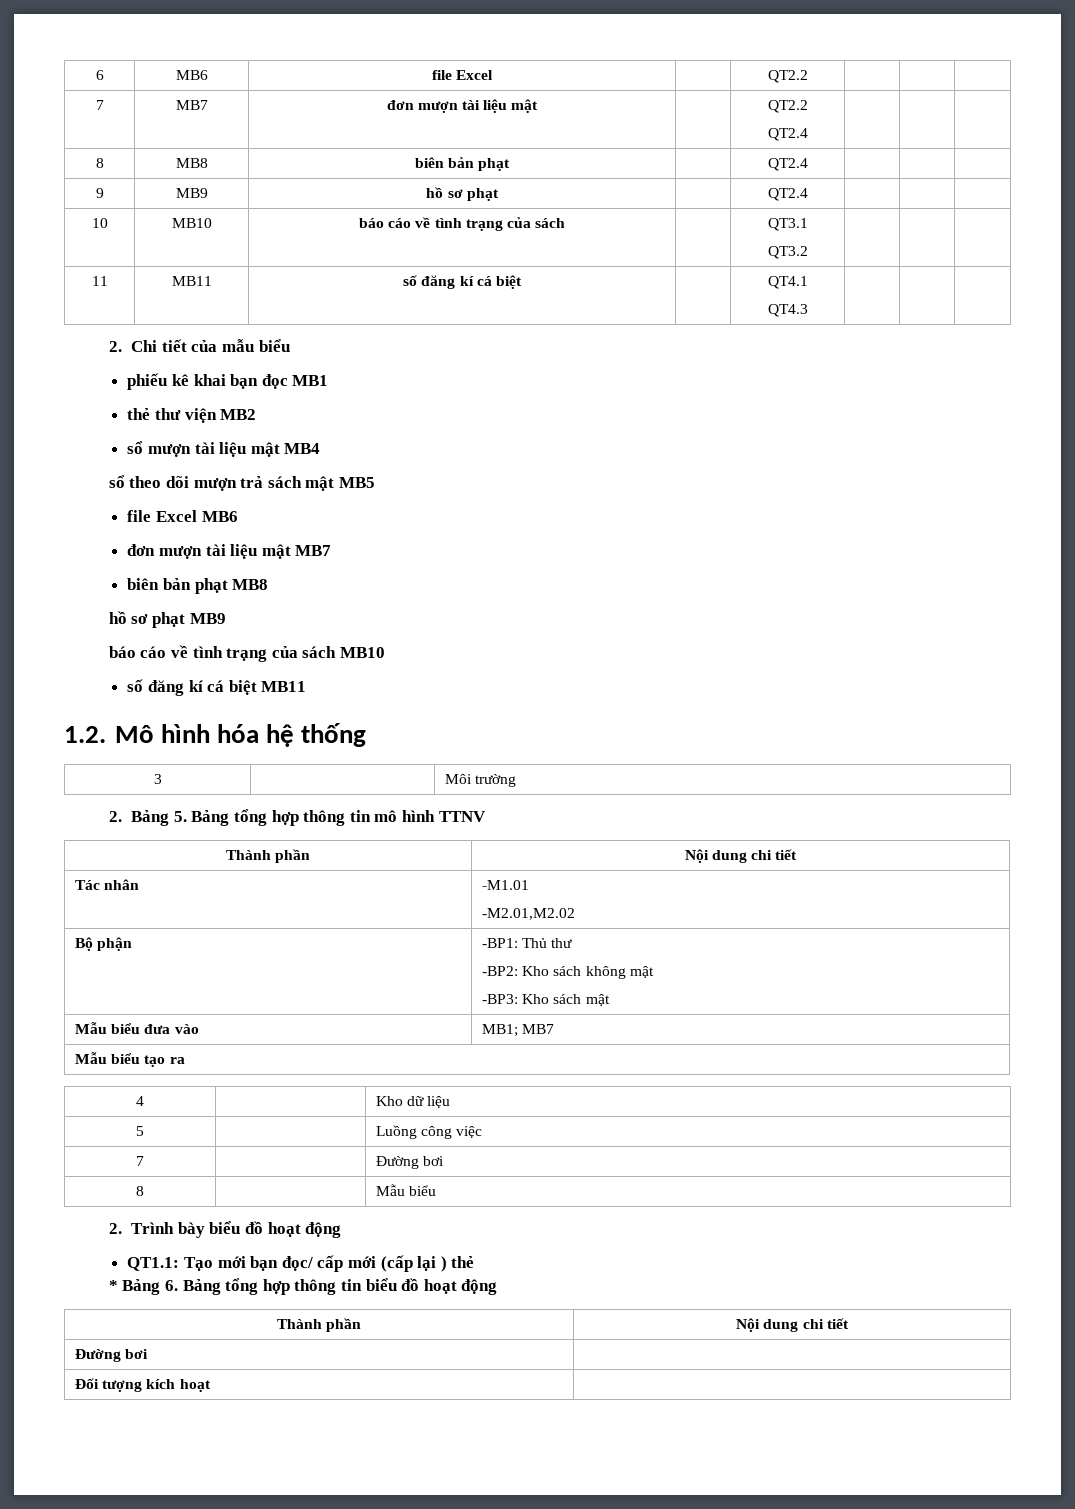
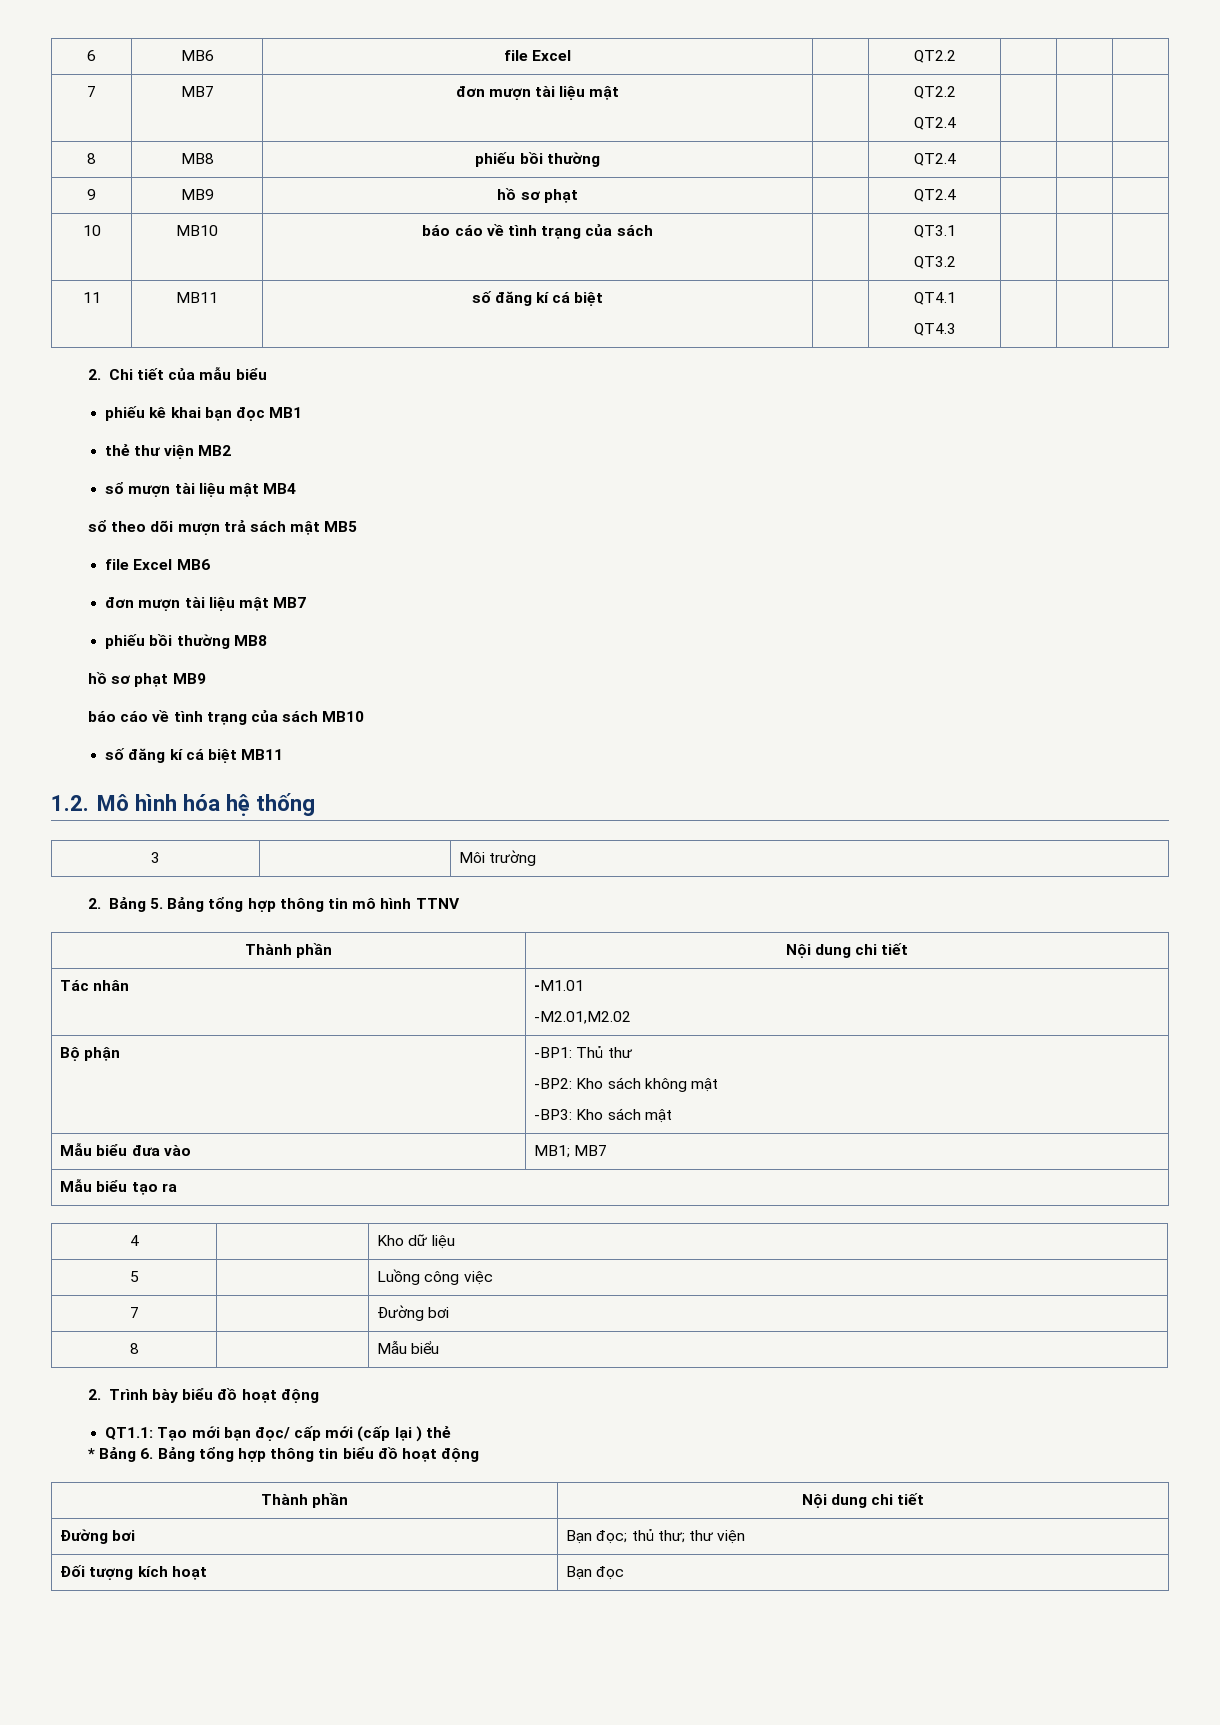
- 8 | MB8 | biên bản phạt | | QT2.4 | | |
+ 8 | MB8 | phiếu bồi thường | | QT2.4 | | |
- biên bản phạt MB8
+ phiếu bồi thường MB8
- Đường bơi |
+ Đường bơi | Bạn đọc; thủ thư; thư viện
- Đối tượng kích hoạt |
+ Đối tượng kích hoạt | Bạn đọc

